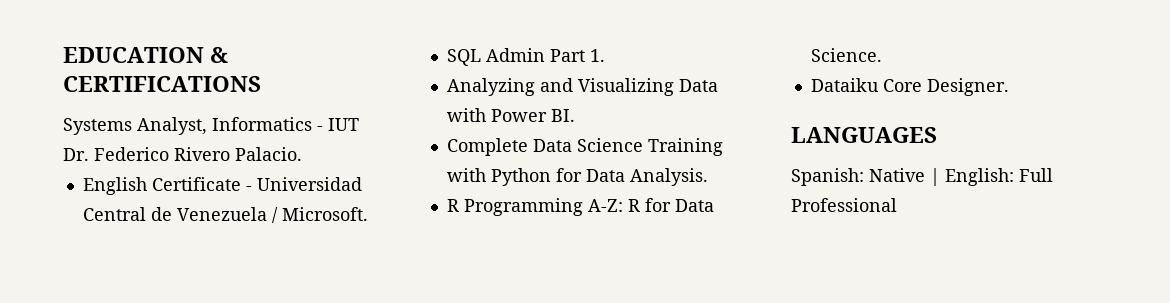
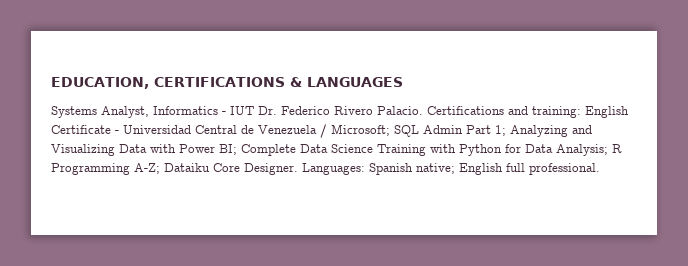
- EDUCATION & CERTIFICATIONS
+ EDUCATION, CERTIFICATIONS & LANGUAGES
- Systems Analyst, Informatics - IUT Dr. Federico Rivero Palacio.
- English Certificate - Universidad Central de Venezuela / Microsoft.
- SQL Admin Part 1.
- Analyzing and Visualizing Data with Power BI.
- Complete Data Science Training with Python for Data Analysis.
- R Programming A-Z: R for Data Science.
- Dataiku Core Designer.
- LANGUAGES
- Spanish: Native | English: Full Professional
+ Systems Analyst, Informatics - IUT Dr. Federico Rivero Palacio. Certifications and training: English Certificate - Universidad Central de Venezuela / Microsoft; SQL Admin Part 1; Analyzing and Visualizing Data with Power BI; Complete Data Science Training with Python for Data Analysis; R Programming A-Z; Dataiku Core Designer. Languages: Spanish native; English full professional.

